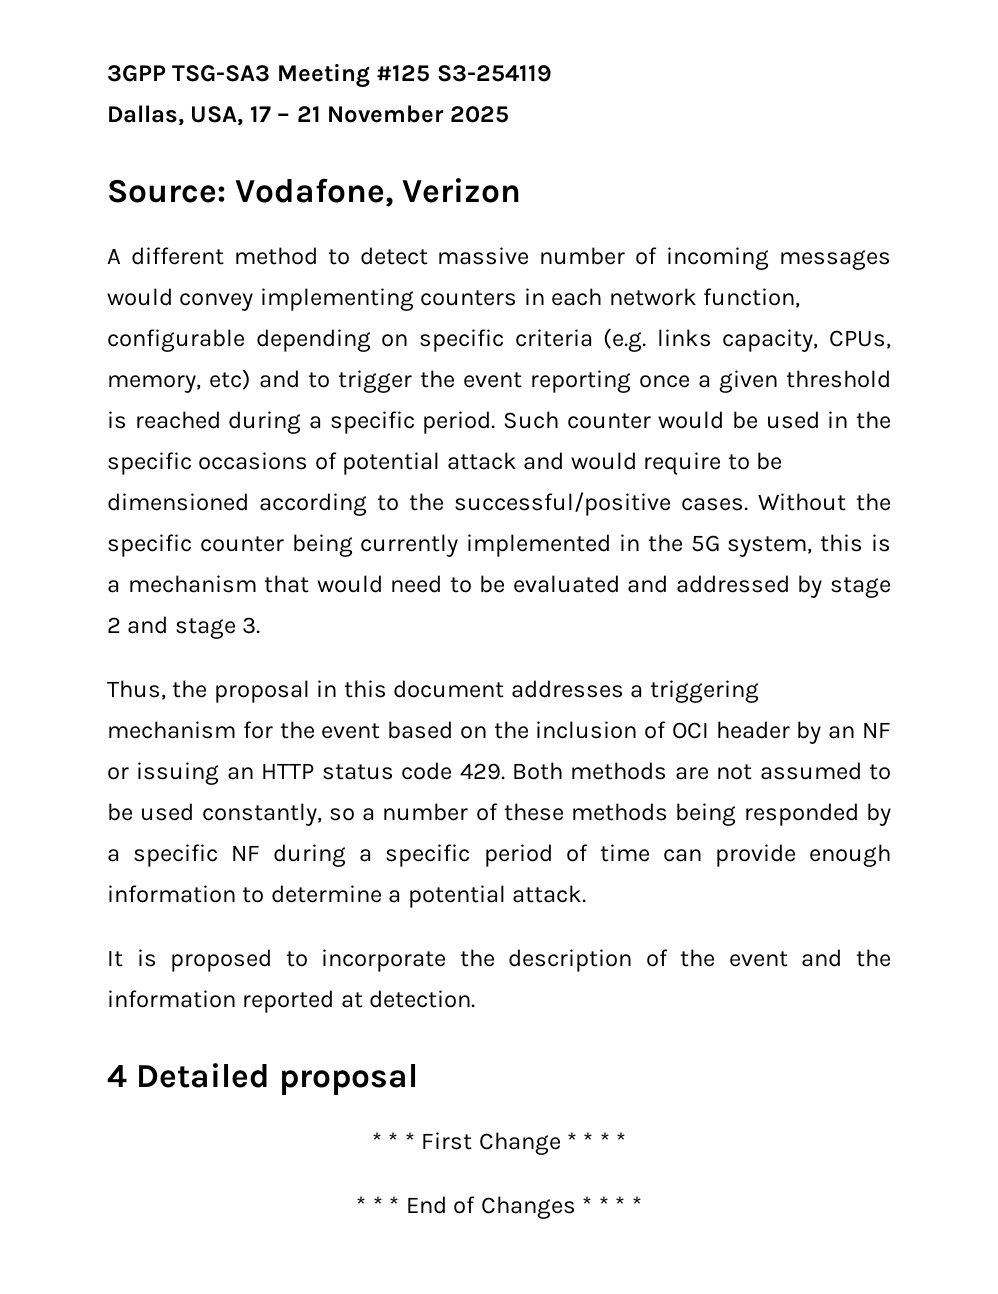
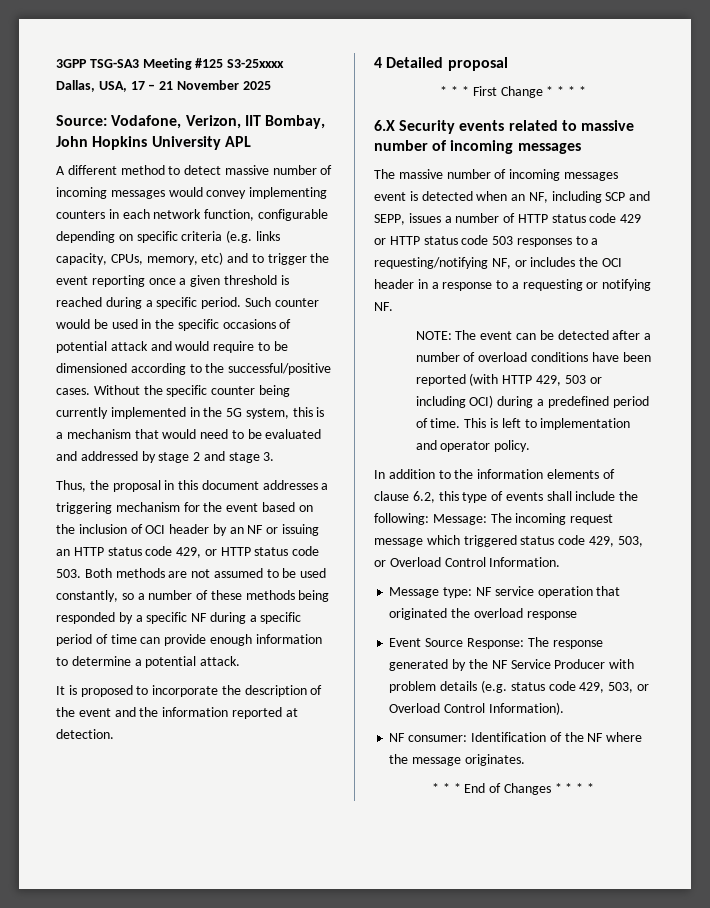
- 3GPP TSG-SA3 Meeting #125 S3-254119
+ 3GPP TSG-SA3 Meeting #125 S3-25xxxx
- Source: Vodafone, Verizon
+ Source: Vodafone, Verizon, IIT Bombay, John Hopkins University APL
- Thus, the proposal in this document addresses a triggering mechanism for the event based on the inclusion of OCI header by an NF or issuing an HTTP status code 429. Both methods are not assumed to be used constantly, so a number of these methods being responded by a specific NF during a specific period of time can provide enough information to determine a potential attack.
+ Thus, the proposal in this document addresses a triggering mechanism for the event based on the inclusion of OCI header by an NF or issuing an HTTP status code 429, or HTTP status code 503. Both methods are not assumed to be used constantly, so a number of these methods being responded by a specific NF during a specific period of time can provide enough information to determine a potential attack.
+ 6.X Security events related to massive number of incoming messages
+ The massive number of incoming messages event is detected when an NF, including SCP and SEPP, issues a number of HTTP status code 429 or HTTP status code 503 responses to a requesting/notifying NF, or includes the OCI header in a response to a requesting or notifying NF.
+ NOTE: The event can be detected after a number of overload conditions have been reported (with HTTP 429, 503 or including OCI) during a predefined period of time. This is left to implementation and operator policy.
+ In addition to the information elements of clause 6.2, this type of events shall include the following: Message: The incoming request message which triggered status code 429, 503, or Overload Control Information.
+ Message type: NF service operation that originated the overload response
+ Event Source Response: The response generated by the NF Service Producer with problem details (e.g. status code 429, 503, or Overload Control Information).
+ NF consumer: Identification of the NF where the message originates.

